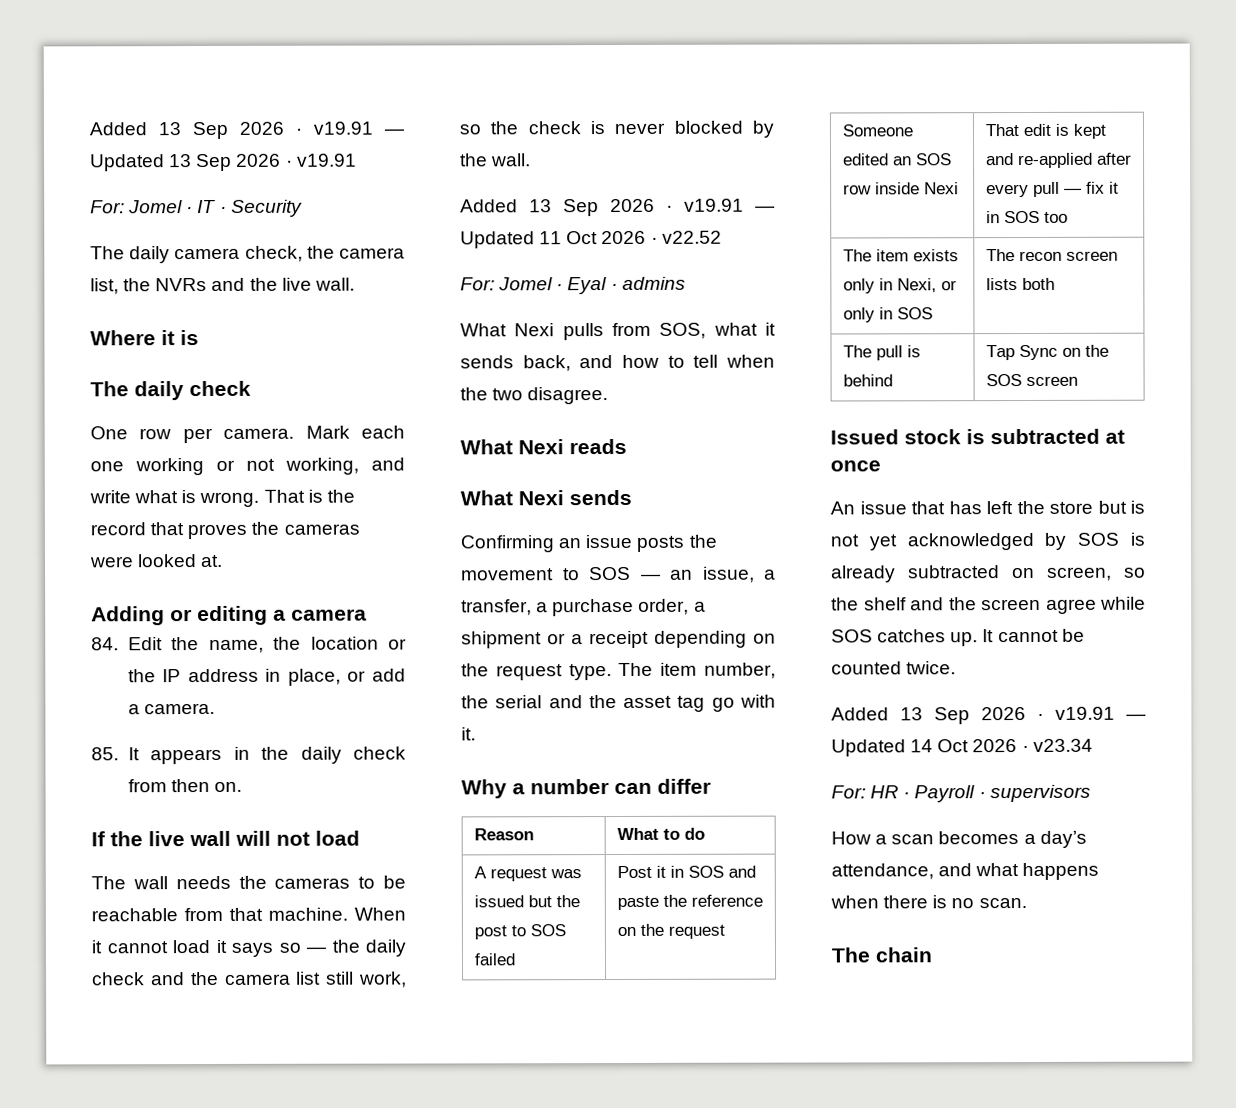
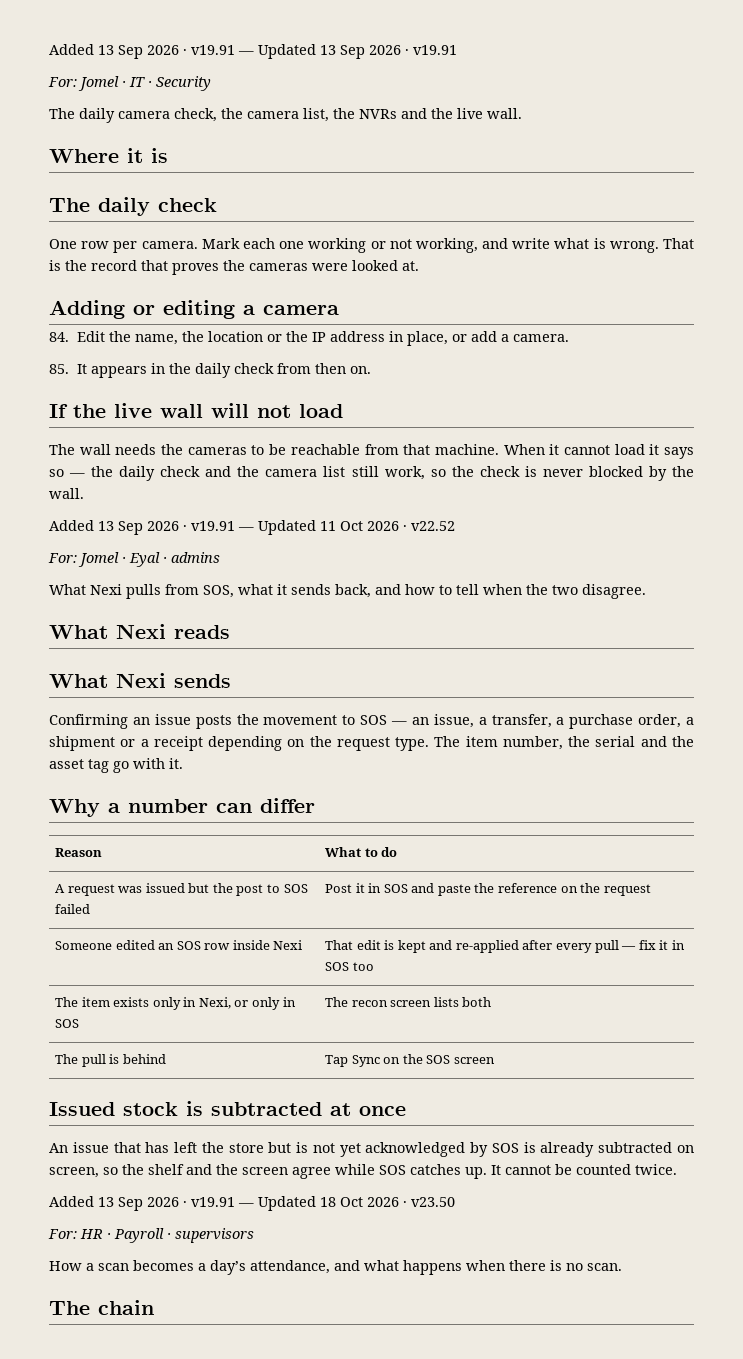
- Added 13 Sep 2026 · v19.91 — Updated 14 Oct 2026 · v23.34
+ Added 13 Sep 2026 · v19.91 — Updated 18 Oct 2026 · v23.50

